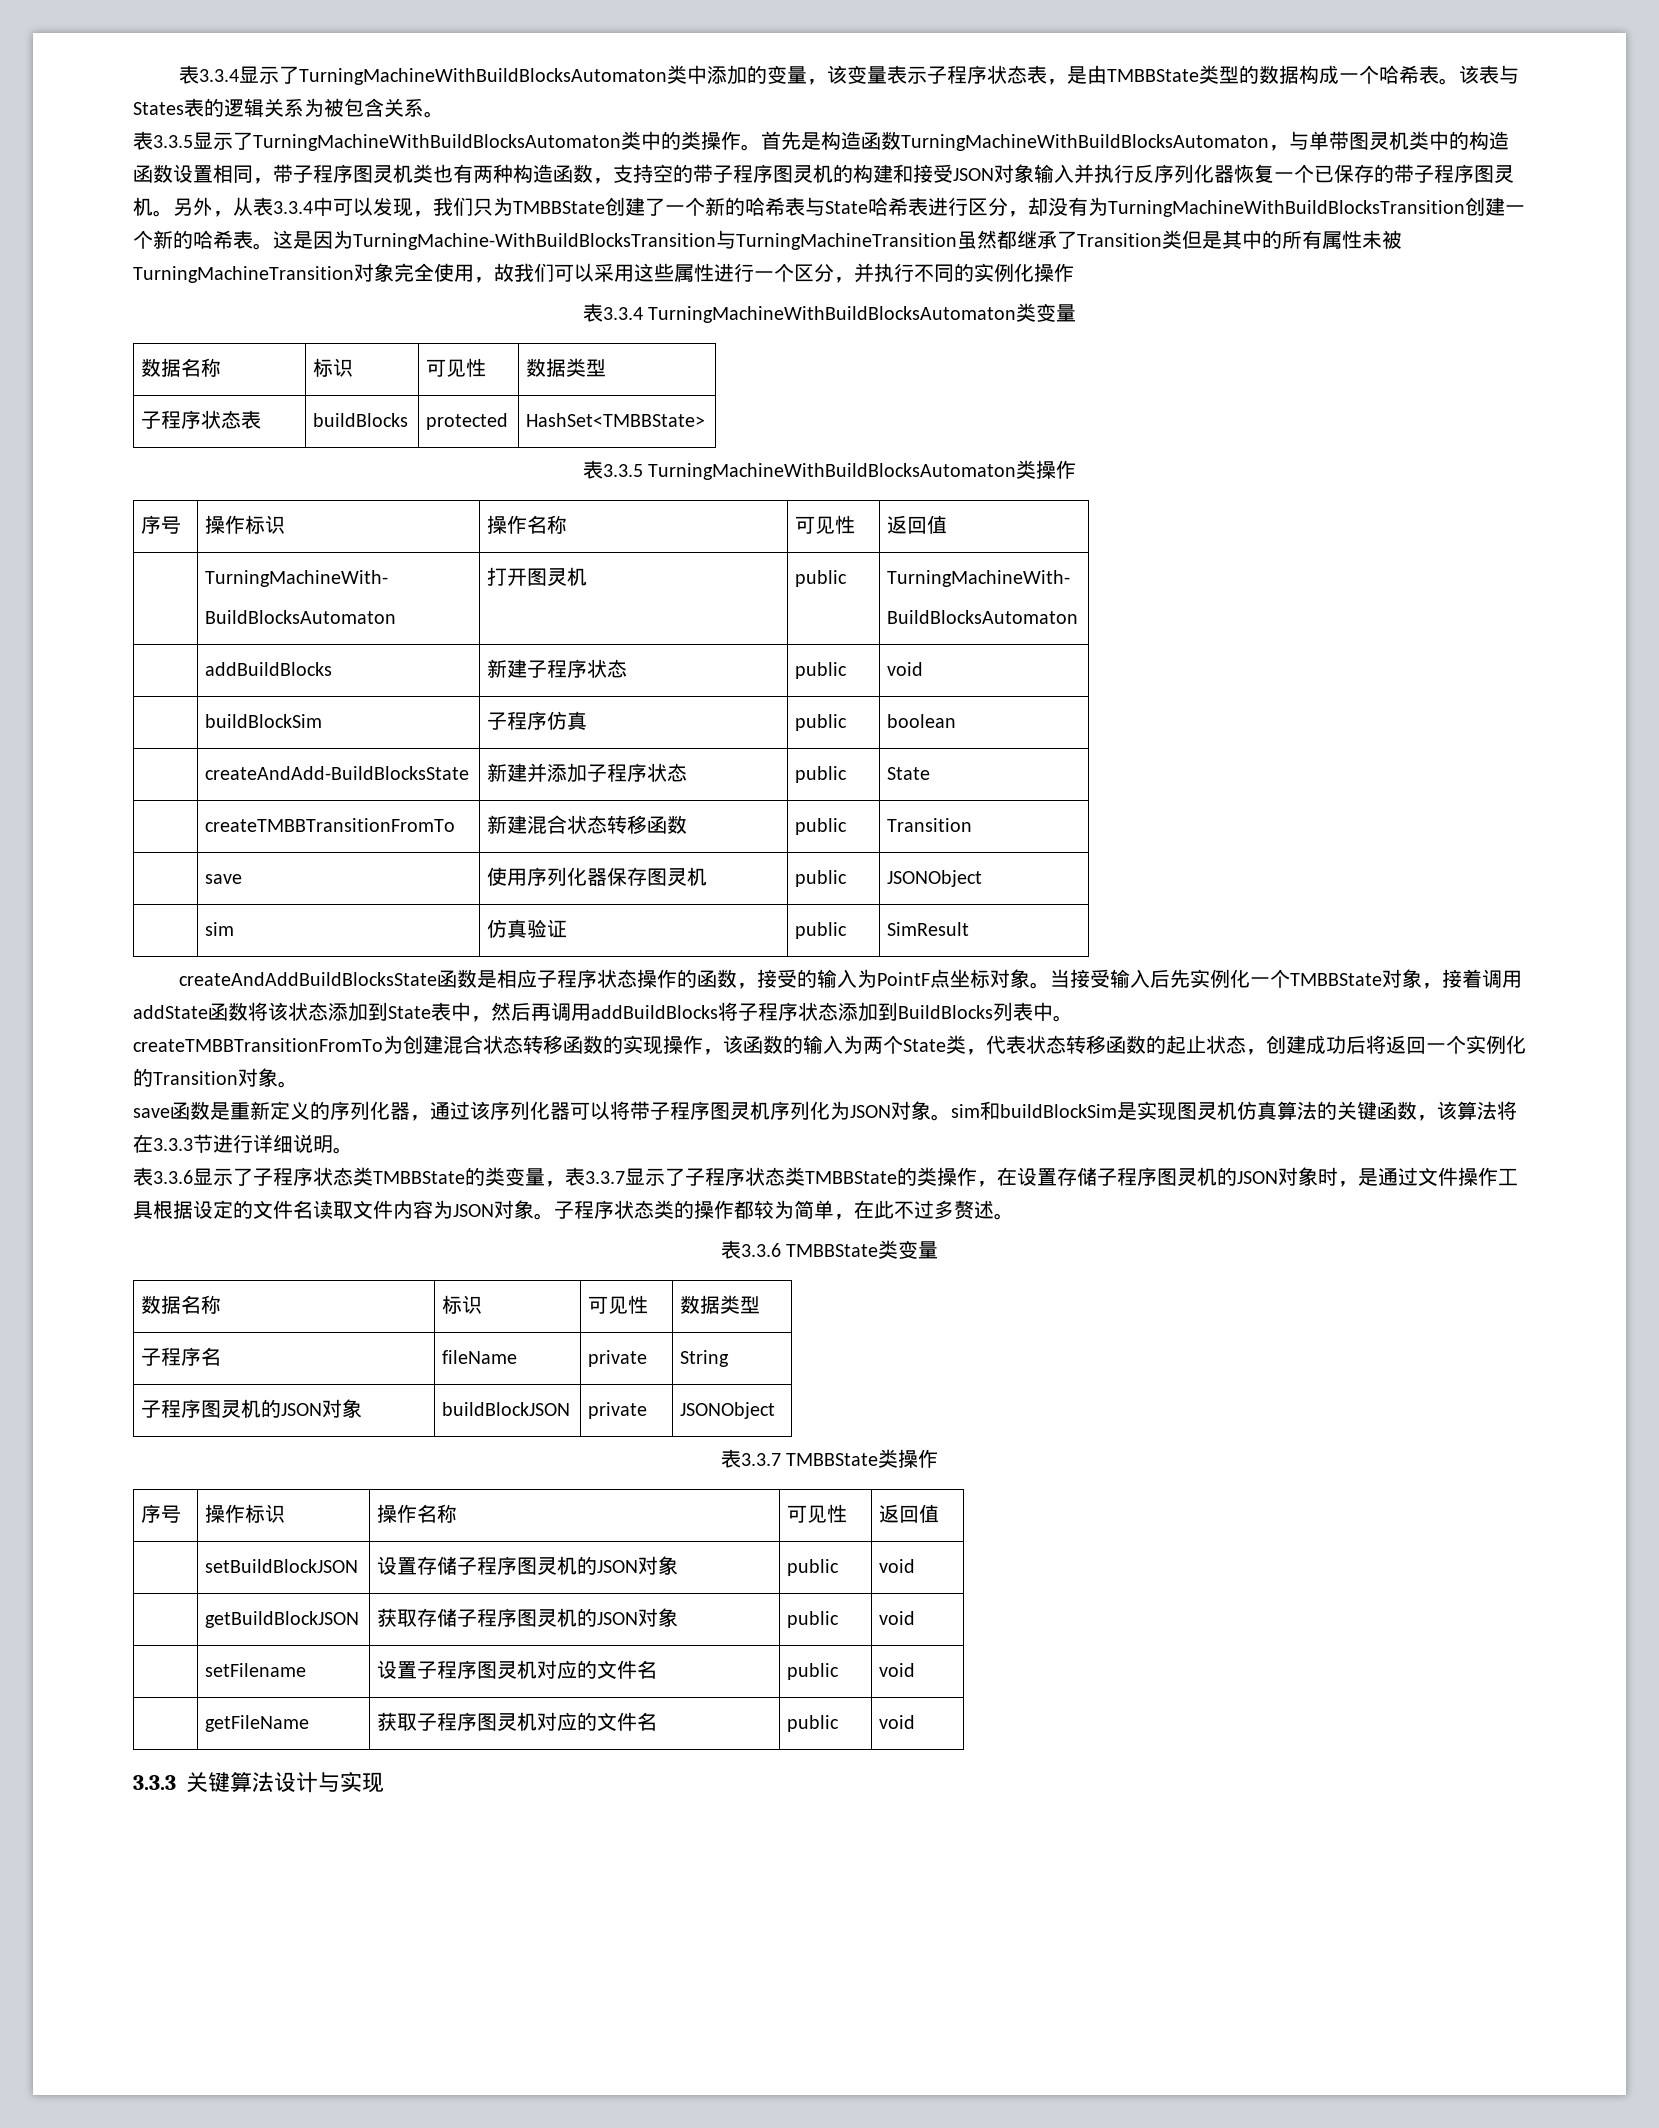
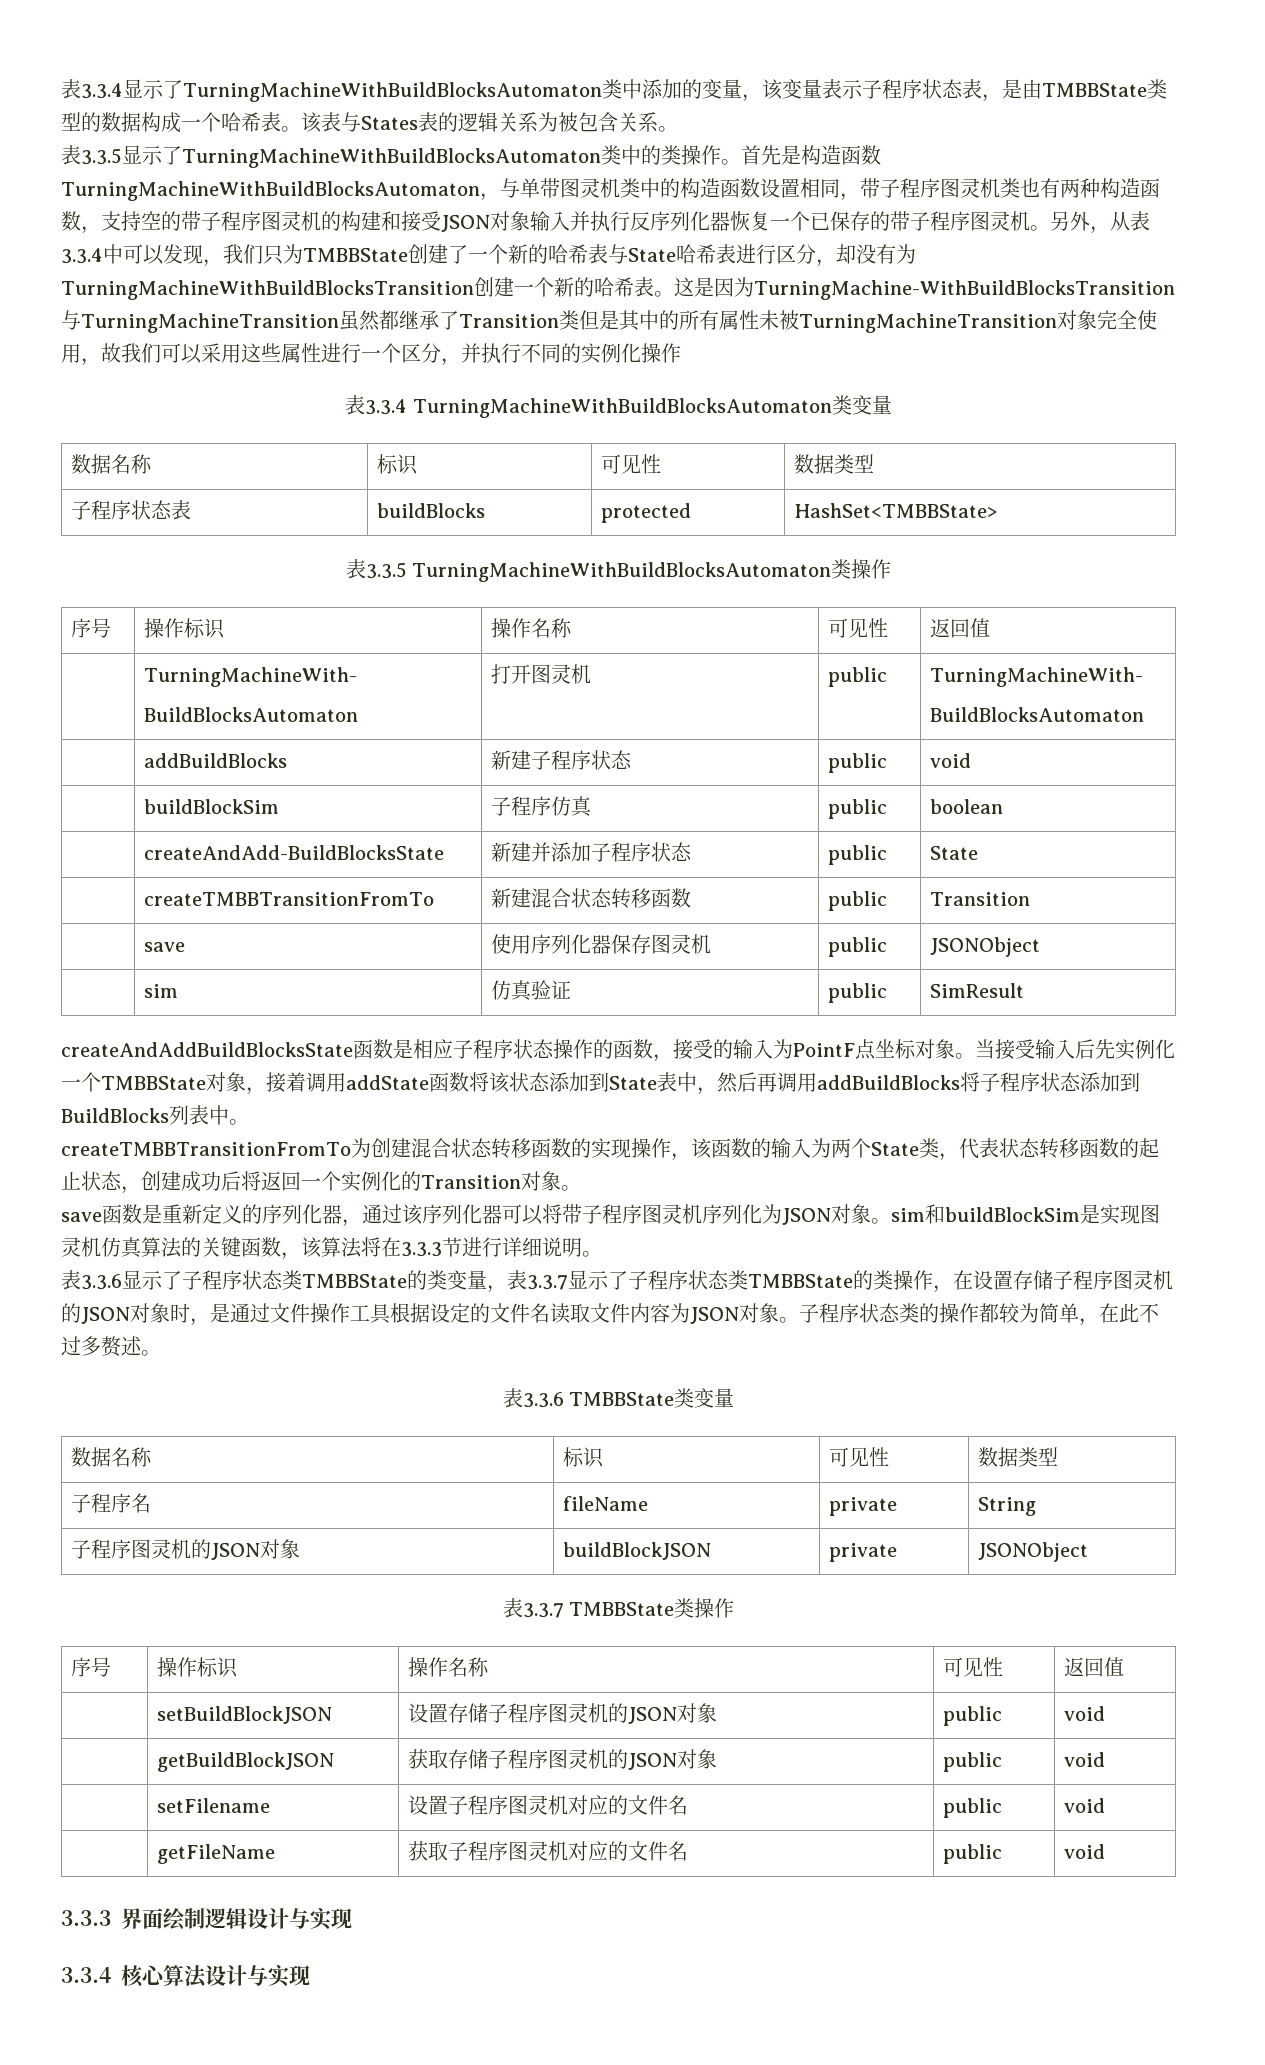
- 3.3.3关键算法设计与实现
+ 3.3.3界面绘制逻辑设计与实现
+ 3.3.4核心算法设计与实现

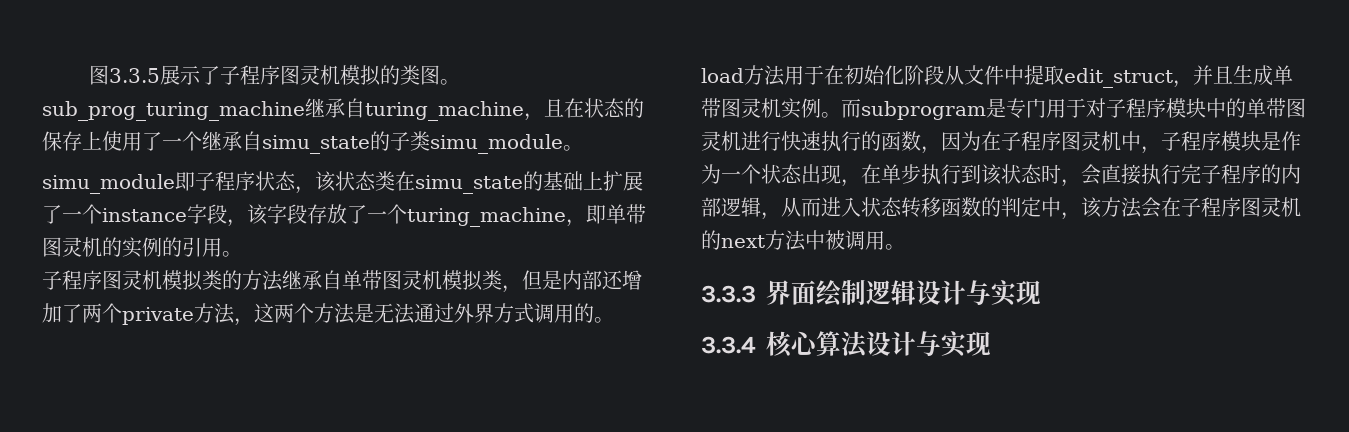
- 表3.3.4显示了TurningMachineWithBuildBlocksAutomaton类中添加的变量，该变量表示子程序状态表，是由TMBBState类型的数据构成一个哈希表。该表与States表的逻辑关系为被包含关系。
- 表3.3.5显示了TurningMachineWithBuildBlocksAutomaton类中的类操作。首先是构造函数TurningMachineWithBuildBlocksAutomaton，与单带图灵机类中的构造函数设置相同，带子程序图灵机类也有两种构造函数，支持空的带子程序图灵机的构建和接受JSON对象输入并执行反序列化器恢复一个已保存的带子程序图灵机。另外，从表3.3.4中可以发现，我们只为TMBBState创建了一个新的哈希表与State哈希表进行区分，却没有为TurningMachineWithBuildBlocksTransition创建一个新的哈希表。这是因为TurningMachine-WithBuildBlocksTransition与TurningMachineTransition虽然都继承了Transition类但是其中的所有属性未被TurningMachineTransition对象完全使用，故我们可以采用这些属性进行一个区分，并执行不同的实例化操作
- 表3.3.4 TurningMachineWithBuildBlocksAutomaton类变量
- 数据名称 | 标识 | 可见性 | 数据类型
- 子程序状态表 | buildBlocks | protected | HashSet<TMBBState>
- 表3.3.5 TurningMachineWithBuildBlocksAutomaton类操作
- 序号 | 操作标识 | 操作名称 | 可见性 | 返回值
- | TurningMachineWith-
- BuildBlocksAutomaton | 打开图灵机 | public | TurningMachineWith-
- BuildBlocksAutomaton
- | addBuildBlocks | 新建子程序状态 | public | void
- | buildBlockSim | 子程序仿真 | public | boolean
- | createAndAdd-BuildBlocksState | 新建并添加子程序状态 | public | State
- | createTMBBTransitionFromTo | 新建混合状态转移函数 | public | Transition
- | save | 使用序列化器保存图灵机 | public | JSONObject
- | sim | 仿真验证 | public | SimResult
- createAndAddBuildBlocksState函数是相应子程序状态操作的函数，接受的输入为PointF点坐标对象。当接受输入后先实例化一个TMBBState对象，接着调用addState函数将该状态添加到State表中，然后再调用addBuildBlocks将子程序状态添加到BuildBlocks列表中。
- createTMBBTransitionFromTo为创建混合状态转移函数的实现操作，该函数的输入为两个State类，代表状态转移函数的起止状态，创建成功后将返回一个实例化的Transition对象。
- save函数是重新定义的序列化器，通过该序列化器可以将带子程序图灵机序列化为JSON对象。sim和buildBlockSim是实现图灵机仿真算法的关键函数，该算法将在3.3.3节进行详细说明。
- 表3.3.6显示了子程序状态类TMBBState的类变量，表3.3.7显示了子程序状态类TMBBState的类操作，在设置存储子程序图灵机的JSON对象时，是通过文件操作工具根据设定的文件名读取文件内容为JSON对象。子程序状态类的操作都较为简单，在此不过多赘述。
- 表3.3.6 TMBBState类变量
- 数据名称 | 标识 | 可见性 | 数据类型
- 子程序名 | fileName | private | String
- 子程序图灵机的JSON对象 | buildBlockJSON | private | JSONObject
- 表3.3.7 TMBBState类操作
- 序号 | 操作标识 | 操作名称 | 可见性 | 返回值
- | setBuildBlockJSON | 设置存储子程序图灵机的JSON对象 | public | void
- | getBuildBlockJSON | 获取存储子程序图灵机的JSON对象 | public | void
- | setFilename | 设置子程序图灵机对应的文件名 | public | void
- | getFileName | 获取子程序图灵机对应的文件名 | public | void
+ 图3.3.5展示了子程序图灵机模拟的类图。sub_prog_turing_machine继承自turing_machine，且在状态的保存上使用了一个继承自simu_state的子类simu_module。
+ simu_module即子程序状态，该状态类在simu_state的基础上扩展了一个instance字段，该字段存放了一个turing_machine，即单带图灵机的实例的引用。
+ 子程序图灵机模拟类的方法继承自单带图灵机模拟类，但是内部还增加了两个private方法，这两个方法是无法通过外界方式调用的。load方法用于在初始化阶段从文件中提取edit_struct，并且生成单带图灵机实例。而subprogram是专门用于对子程序模块中的单带图灵机进行快速执行的函数，因为在子程序图灵机中，子程序模块是作为一个状态出现，在单步执行到该状态时，会直接执行完子程序的内部逻辑，从而进入状态转移函数的判定中，该方法会在子程序图灵机的next方法中被调用。

